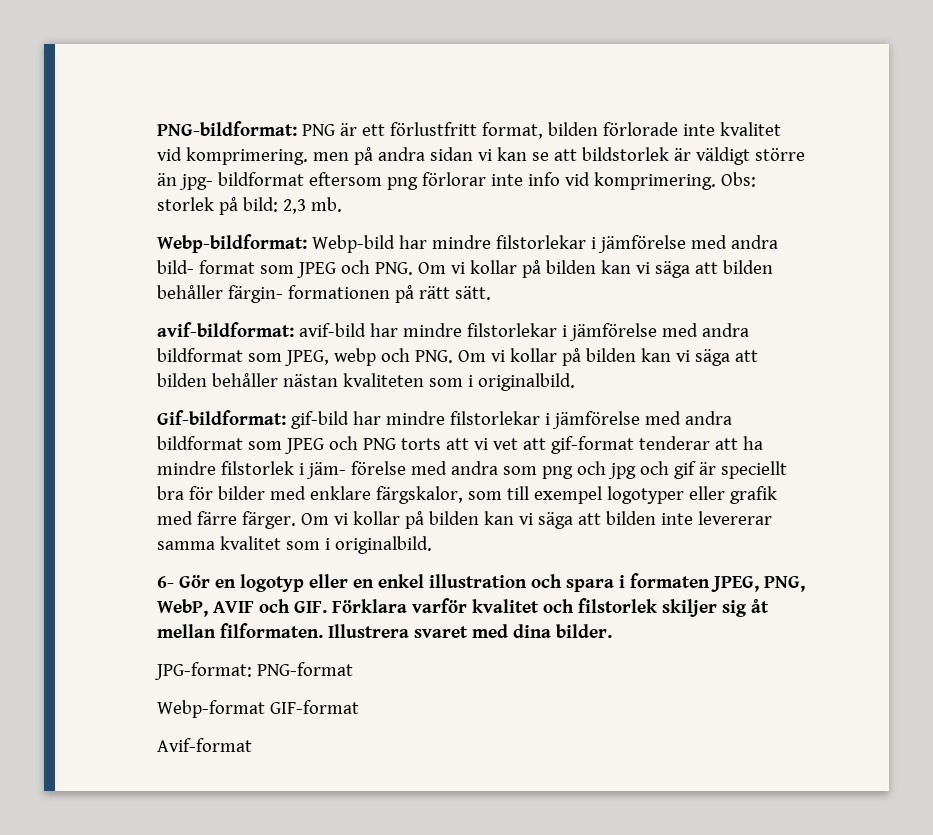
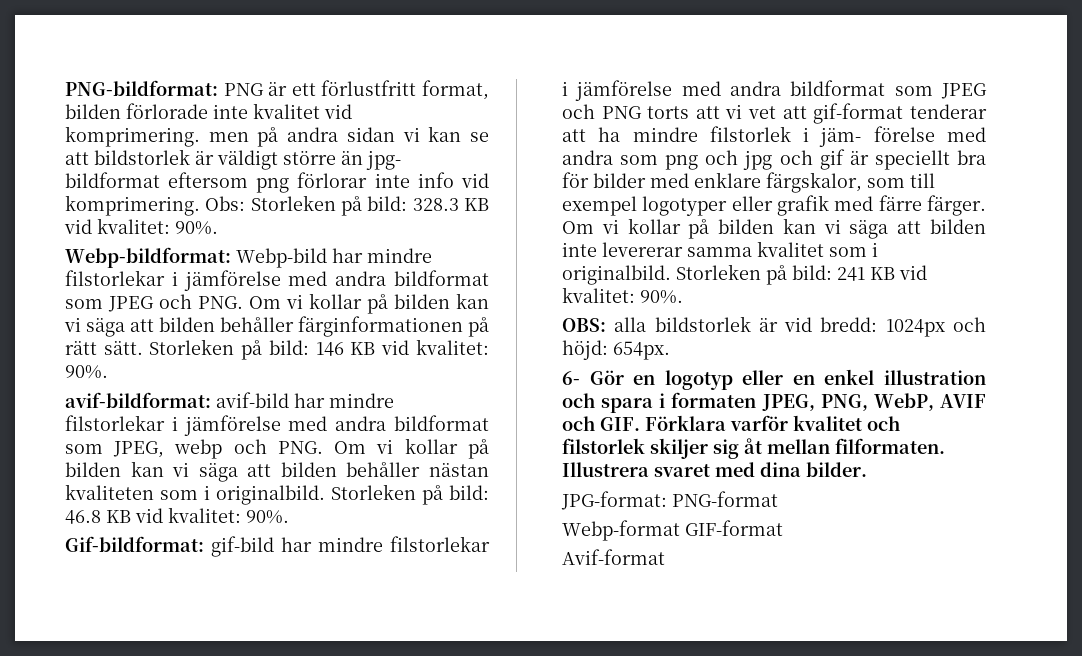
- Obs: storlek på bild: 2,3 mb.
+ Obs: Storleken på bild: 328.3 KB vid kvalitet: 90%.
- Webp-bildformat: Webp-bild har mindre filstorlekar i jämförelse med andra bild- format som JPEG och PNG. Om vi kollar på bilden kan vi säga att bilden behåller färgin- formationen på rätt sätt.
+ Webp-bildformat: Webp-bild har mindre filstorlekar i jämförelse med andra bildformat som JPEG och PNG. Om vi kollar på bilden kan vi säga att bilden behåller färginformationen på rätt sätt. Storleken på bild: 146 KB vid kvalitet: 90%.
+ Storleken på bild: 46.8 KB vid kvalitet: 90%.
+ Storleken på bild: 241 KB vid kvalitet: 90%.
+ OBS: alla bildstorlek är vid bredd: 1024px och höjd: 654px.

